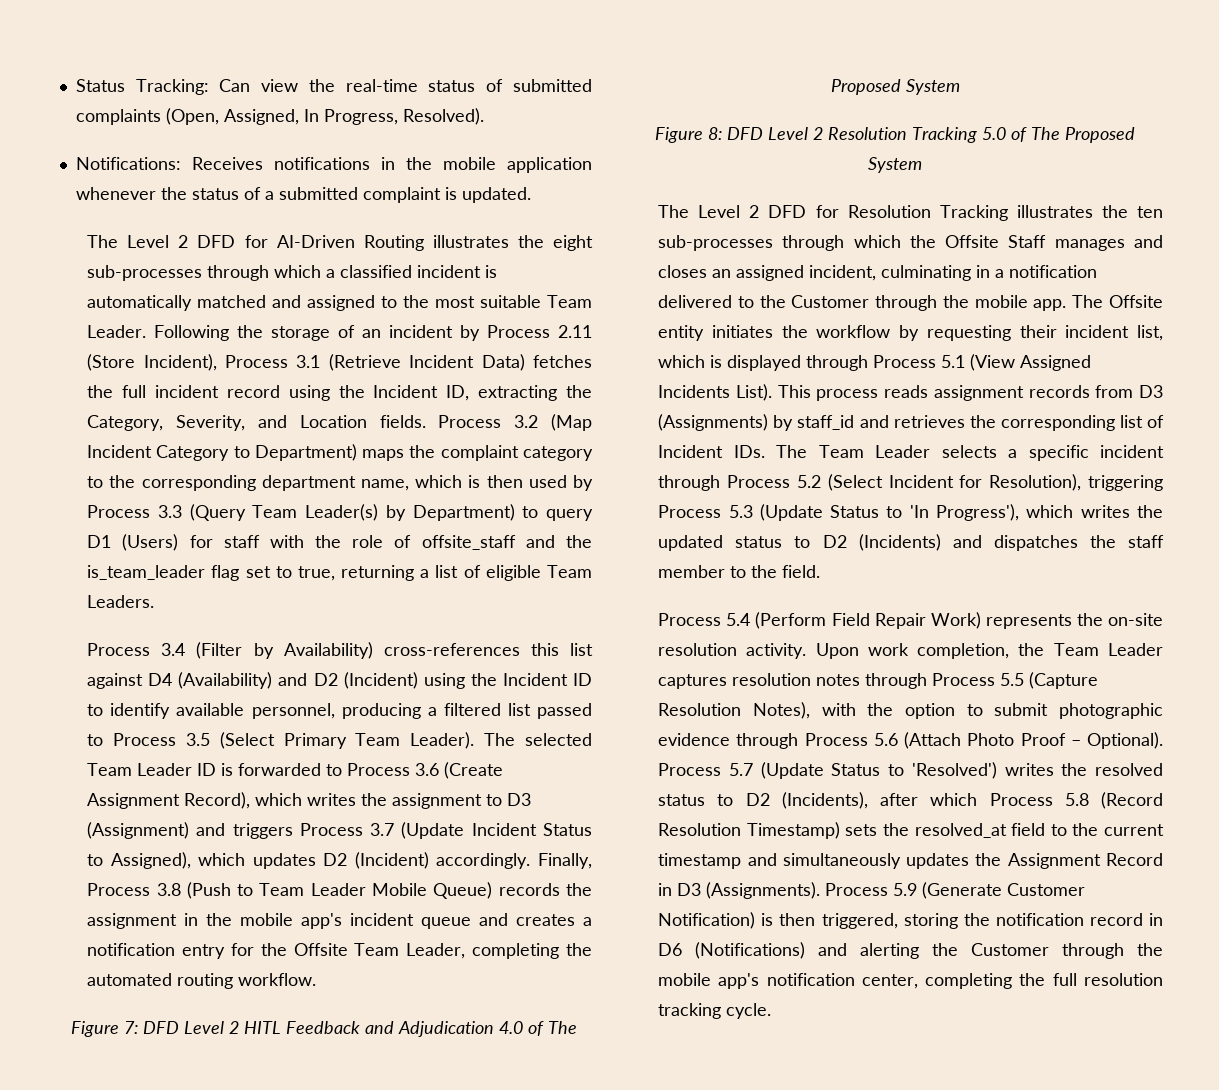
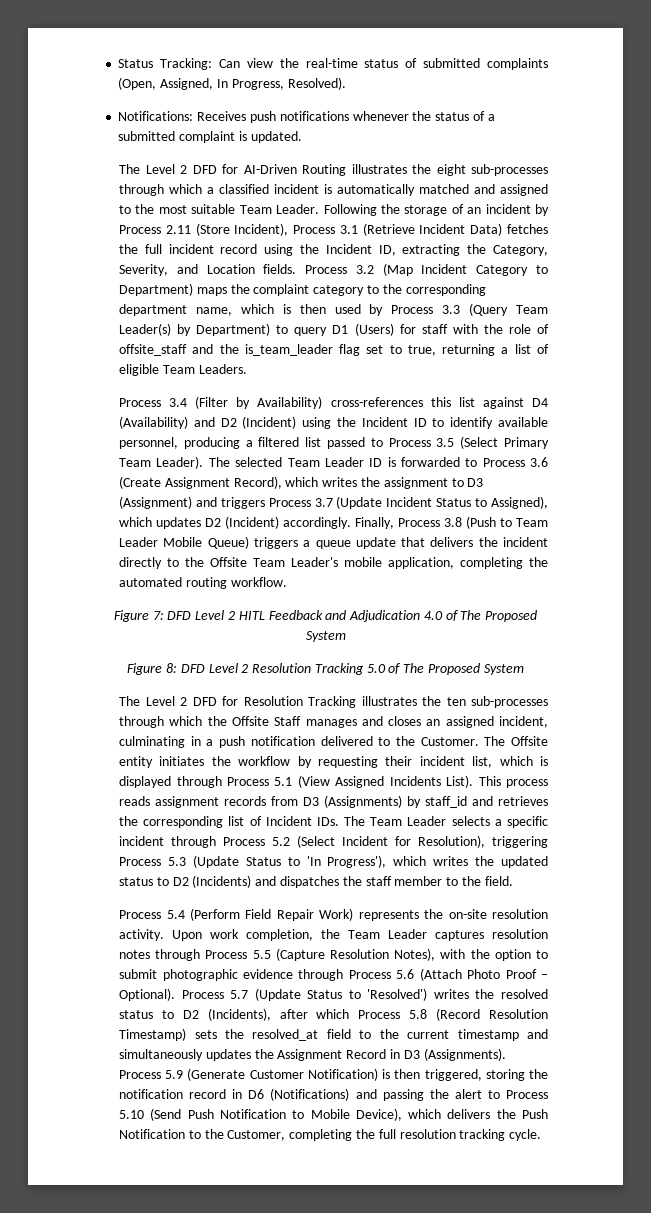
- Notifications: Receives notifications in the mobile application whenever the status of a submitted complaint is updated.
+ Notifications: Receives push notifications whenever the status of a submitted complaint is updated.
- Finally, Process 3.8 (Push to Team Leader Mobile Queue) records the assignment in the mobile app's incident queue and creates a notification entry for the Offsite Team Leader, completing the automated routing workflow.
+ Finally, Process 3.8 (Push to Team Leader Mobile Queue) triggers a queue update that delivers the incident directly to the Offsite Team Leader's mobile application, completing the automated routing workflow.
- The Level 2 DFD for Resolution Tracking illustrates the ten sub-processes through which the Offsite Staff manages and closes an assigned incident, culminating in a notification delivered to the Customer through the mobile app.
+ The Level 2 DFD for Resolution Tracking illustrates the ten sub-processes through which the Offsite Staff manages and closes an assigned incident, culminating in a push notification delivered to the Customer.
- Process 5.9 (Generate Customer Notification) is then triggered, storing the notification record in D6 (Notifications) and alerting the Customer through the mobile app's notification center, completing the full resolution tracking cycle.
+ Process 5.9 (Generate Customer Notification) is then triggered, storing the notification record in D6 (Notifications) and passing the alert to Process 5.10 (Send Push Notification to Mobile Device), which delivers the Push Notification to the Customer, completing the full resolution tracking cycle.

